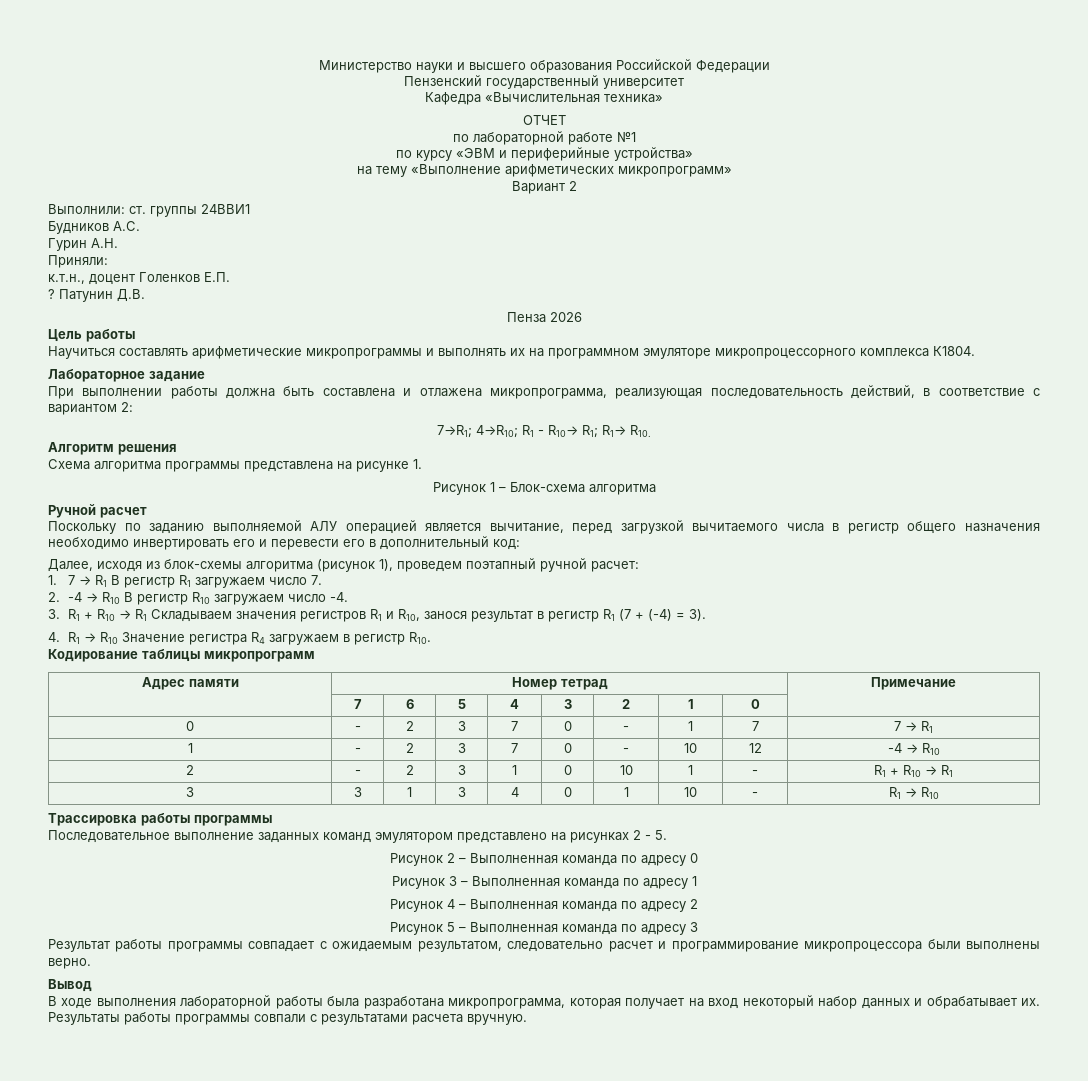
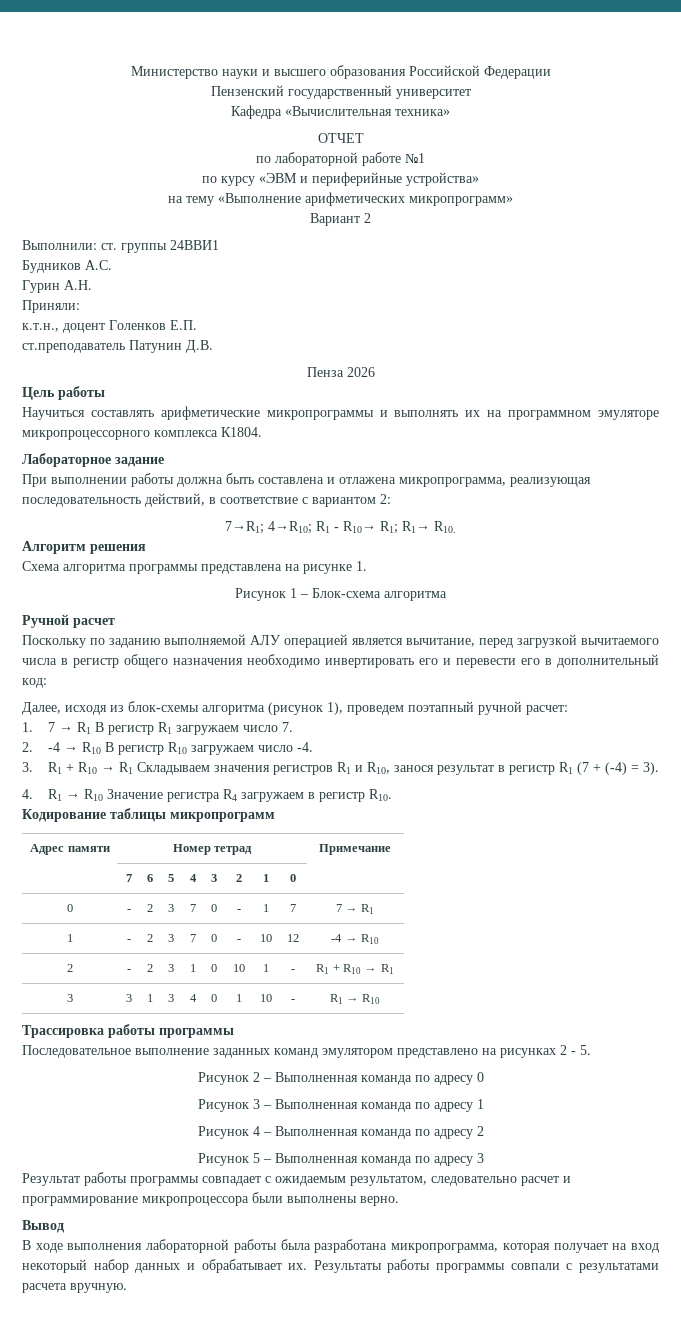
- ? Патунин Д.В.
+ ст.преподаватель Патунин Д.В.

